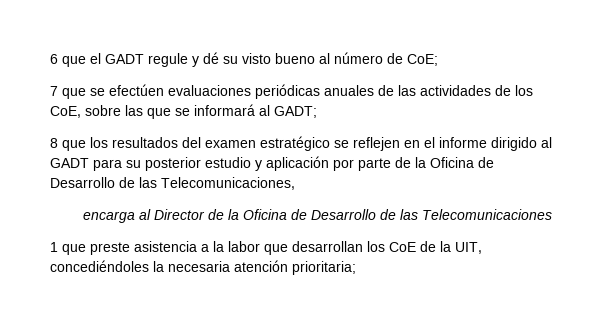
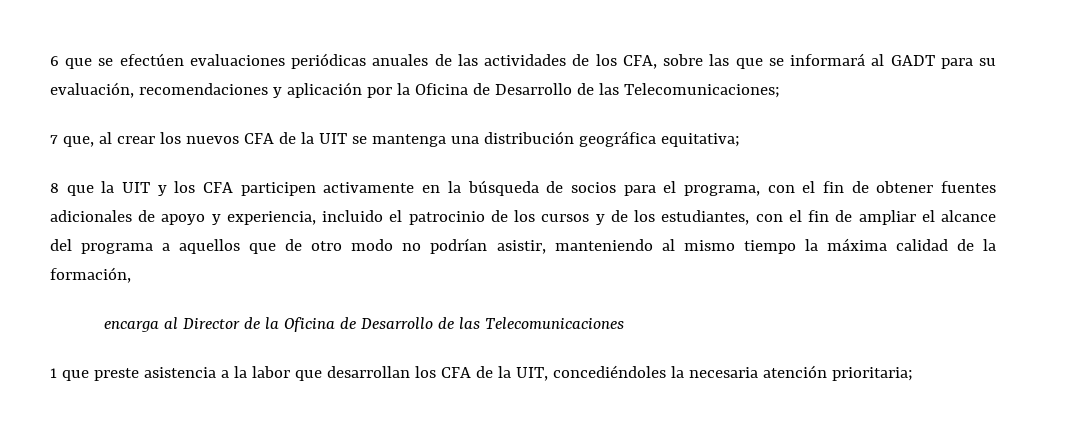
- 6 que el GADT regule y dé su visto bueno al número de CoE;
- 7 que se efectúen evaluaciones periódicas anuales de las actividades de los CoE, sobre las que se informará al GADT;
- 8 que los resultados del examen estratégico se reflejen en el informe dirigido al GADT para su posterior estudio y aplicación por parte de la Oficina de Desarrollo de las Telecomunicaciones,
+ 6 que se efectúen evaluaciones periódicas anuales de las actividades de los CFA, sobre las que se informará al GADT para su evaluación, recomendaciones y aplicación por la Oficina de Desarrollo de las Telecomunicaciones;
+ 7 que, al crear los nuevos CFA de la UIT se mantenga una distribución geográfica equitativa;
+ 8 que la UIT y los CFA participen activamente en la búsqueda de socios para el programa, con el fin de obtener fuentes adicionales de apoyo y experiencia, incluido el patrocinio de los cursos y de los estudiantes, con el fin de ampliar el alcance del programa a aquellos que de otro modo no podrían asistir, manteniendo al mismo tiempo la máxima calidad de la formación,
- 1 que preste asistencia a la labor que desarrollan los CoE de la UIT, concediéndoles la necesaria atención prioritaria;
+ 1 que preste asistencia a la labor que desarrollan los CFA de la UIT, concediéndoles la necesaria atención prioritaria;

